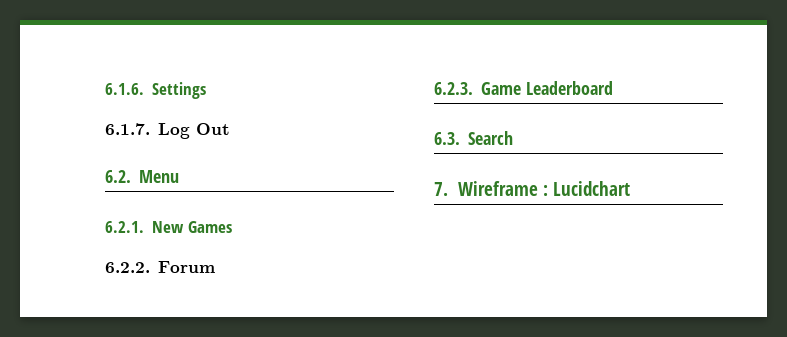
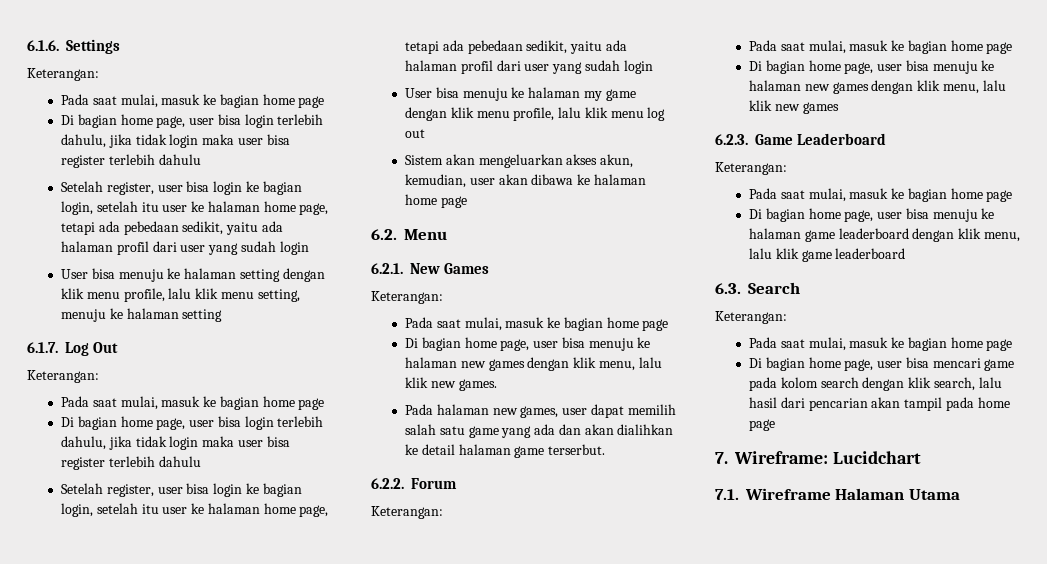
  6.1.6. Settings
+ Keterangan:
+ Pada saat mulai, masuk ke bagian home page
+ Di bagian home page, user bisa login terlebih dahulu, jika tidak login maka user bisa register terlebih dahulu
+ Setelah register, user bisa login ke bagian login, setelah itu user ke halaman home page, tetapi ada pebedaan sedikit, yaitu ada halaman profil dari user yang sudah login
+ User bisa menuju ke halaman setting dengan klik menu profile, lalu klik menu setting, menuju ke halaman setting
  6.1.7. Log Out
+ Keterangan:
+ Pada saat mulai, masuk ke bagian home page
+ Di bagian home page, user bisa login terlebih dahulu, jika tidak login maka user bisa register terlebih dahulu
+ Setelah register, user bisa login ke bagian login, setelah itu user ke halaman home page, tetapi ada pebedaan sedikit, yaitu ada halaman profil dari user yang sudah login
+ User bisa menuju ke halaman my game dengan klik menu profile, lalu klik menu log out
+ Sistem akan mengeluarkan akses akun, kemudian, user akan dibawa ke halaman home page
  6.2.1. New Games
+ Keterangan:
+ Pada saat mulai, masuk ke bagian home page
+ Di bagian home page, user bisa menuju ke halaman new games dengan klik menu, lalu klik new games.
+ Pada halaman new games, user dapat memilih salah satu game yang ada dan akan dialihkan ke detail halaman game terserbut.
  6.2.2. Forum
+ Keterangan:
+ Pada saat mulai, masuk ke bagian home page
+ Di bagian home page, user bisa menuju ke halaman new games dengan klik menu, lalu klik new games
  6.2.3. Game Leaderboard
+ Keterangan:
+ Pada saat mulai, masuk ke bagian home page
+ Di bagian home page, user bisa menuju ke halaman game leaderboard dengan klik menu, lalu klik game leaderboard
  6.3. Search
- 7. Wireframe : Lucidchart
+ Keterangan:
+ Pada saat mulai, masuk ke bagian home page
+ Di bagian home page, user bisa mencari game pada kolom search dengan klik search, lalu hasil dari pencarian akan tampil pada home page
+ 7. Wireframe: Lucidchart
+ 7.1. Wireframe Halaman Utama

